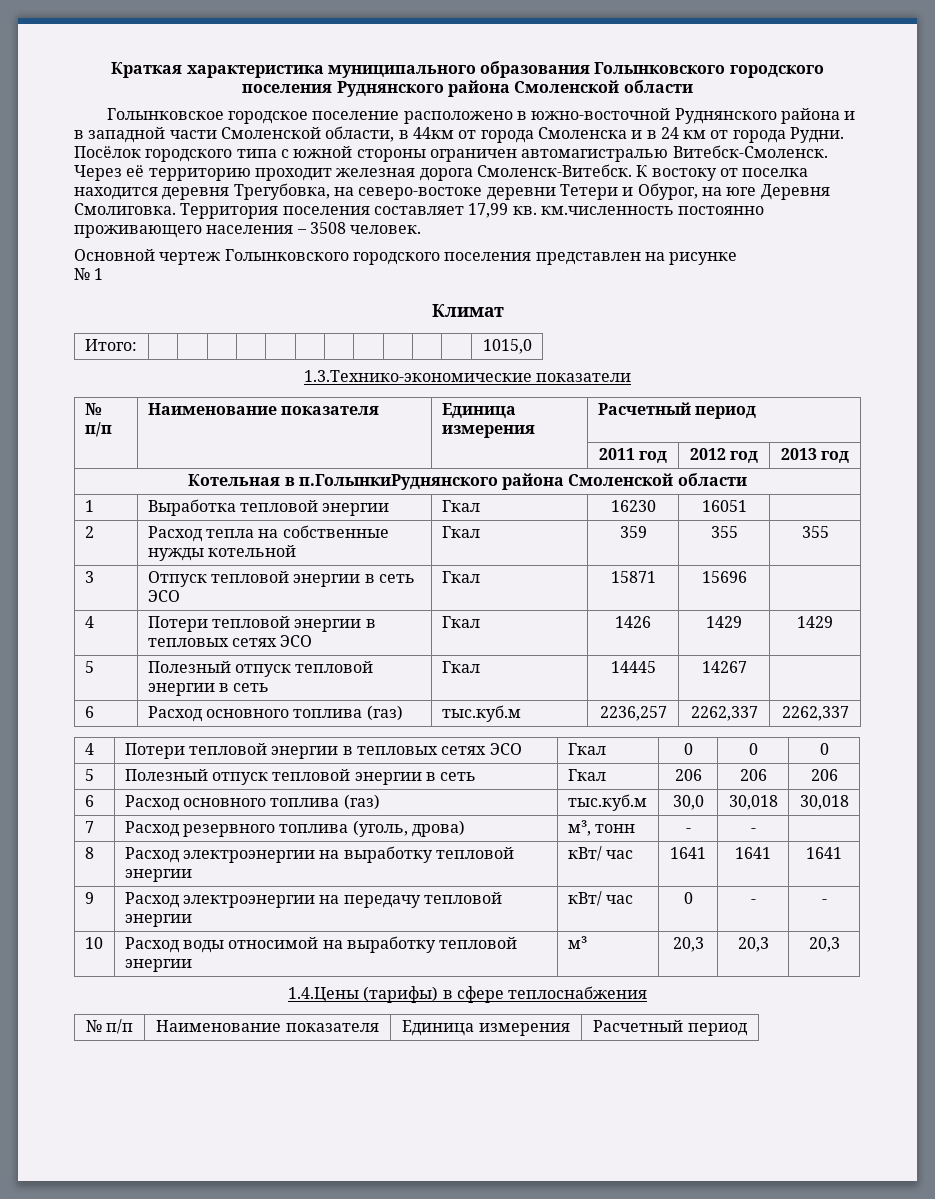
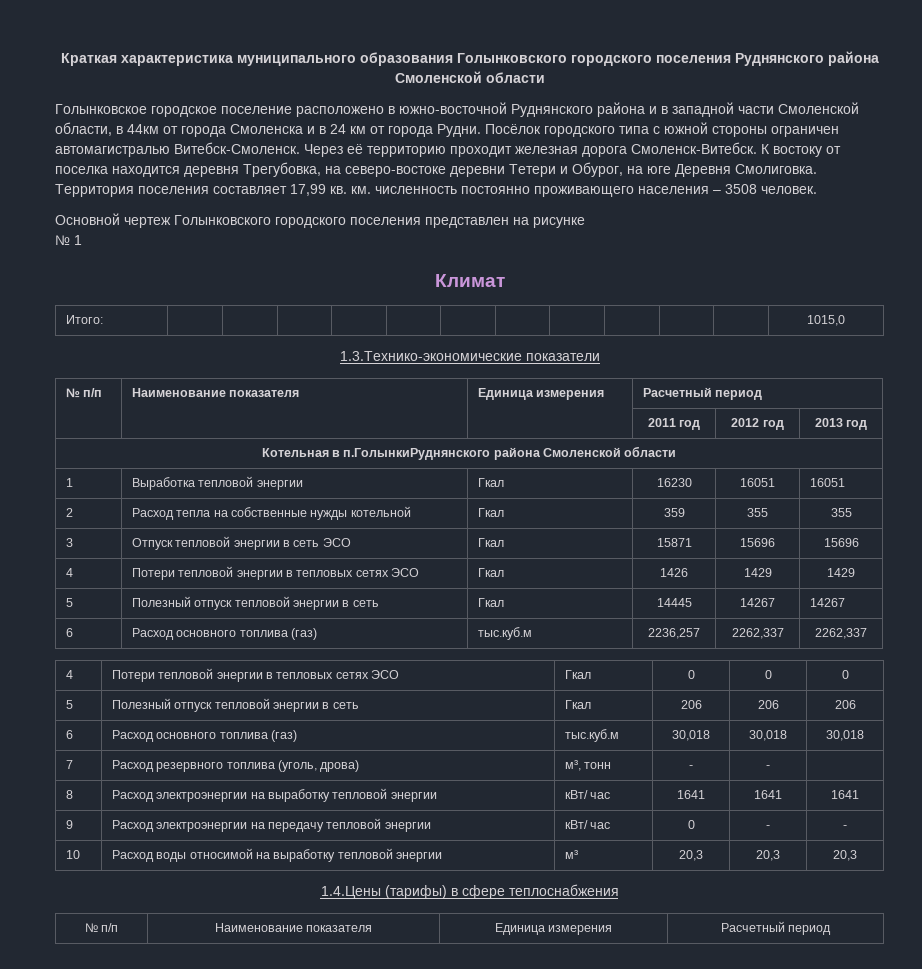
- Территория поселения составляет 17,99 кв. км.численность постоянно проживающего населения – 3508 человек.
+ Территория поселения составляет 17,99 кв. км. численность постоянно проживающего населения – 3508 человек.
- 1 | Выработка тепловой энергии | Гкал | 16230 | 16051 |
+ 1 | Выработка тепловой энергии | Гкал | 16230 | 16051 | 16051
- 3 | Отпуск тепловой энергии в сеть ЭСО | Гкал | 15871 | 15696 |
+ 3 | Отпуск тепловой энергии в сеть ЭСО | Гкал | 15871 | 15696 | 15696
- 5 | Полезный отпуск тепловой энергии в сеть | Гкал | 14445 | 14267 |
+ 5 | Полезный отпуск тепловой энергии в сеть | Гкал | 14445 | 14267 | 14267
- 6 | Расход основного топлива (газ) | тыс.куб.м | 30,0 | 30,018 | 30,018
+ 6 | Расход основного топлива (газ) | тыс.куб.м | 30,018 | 30,018 | 30,018

